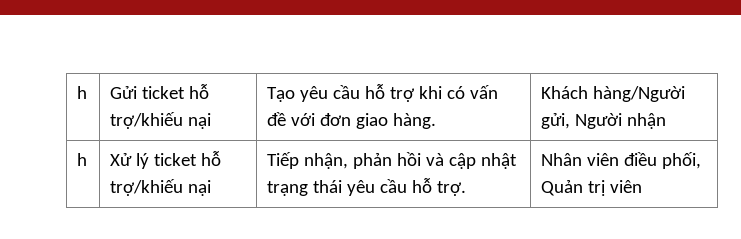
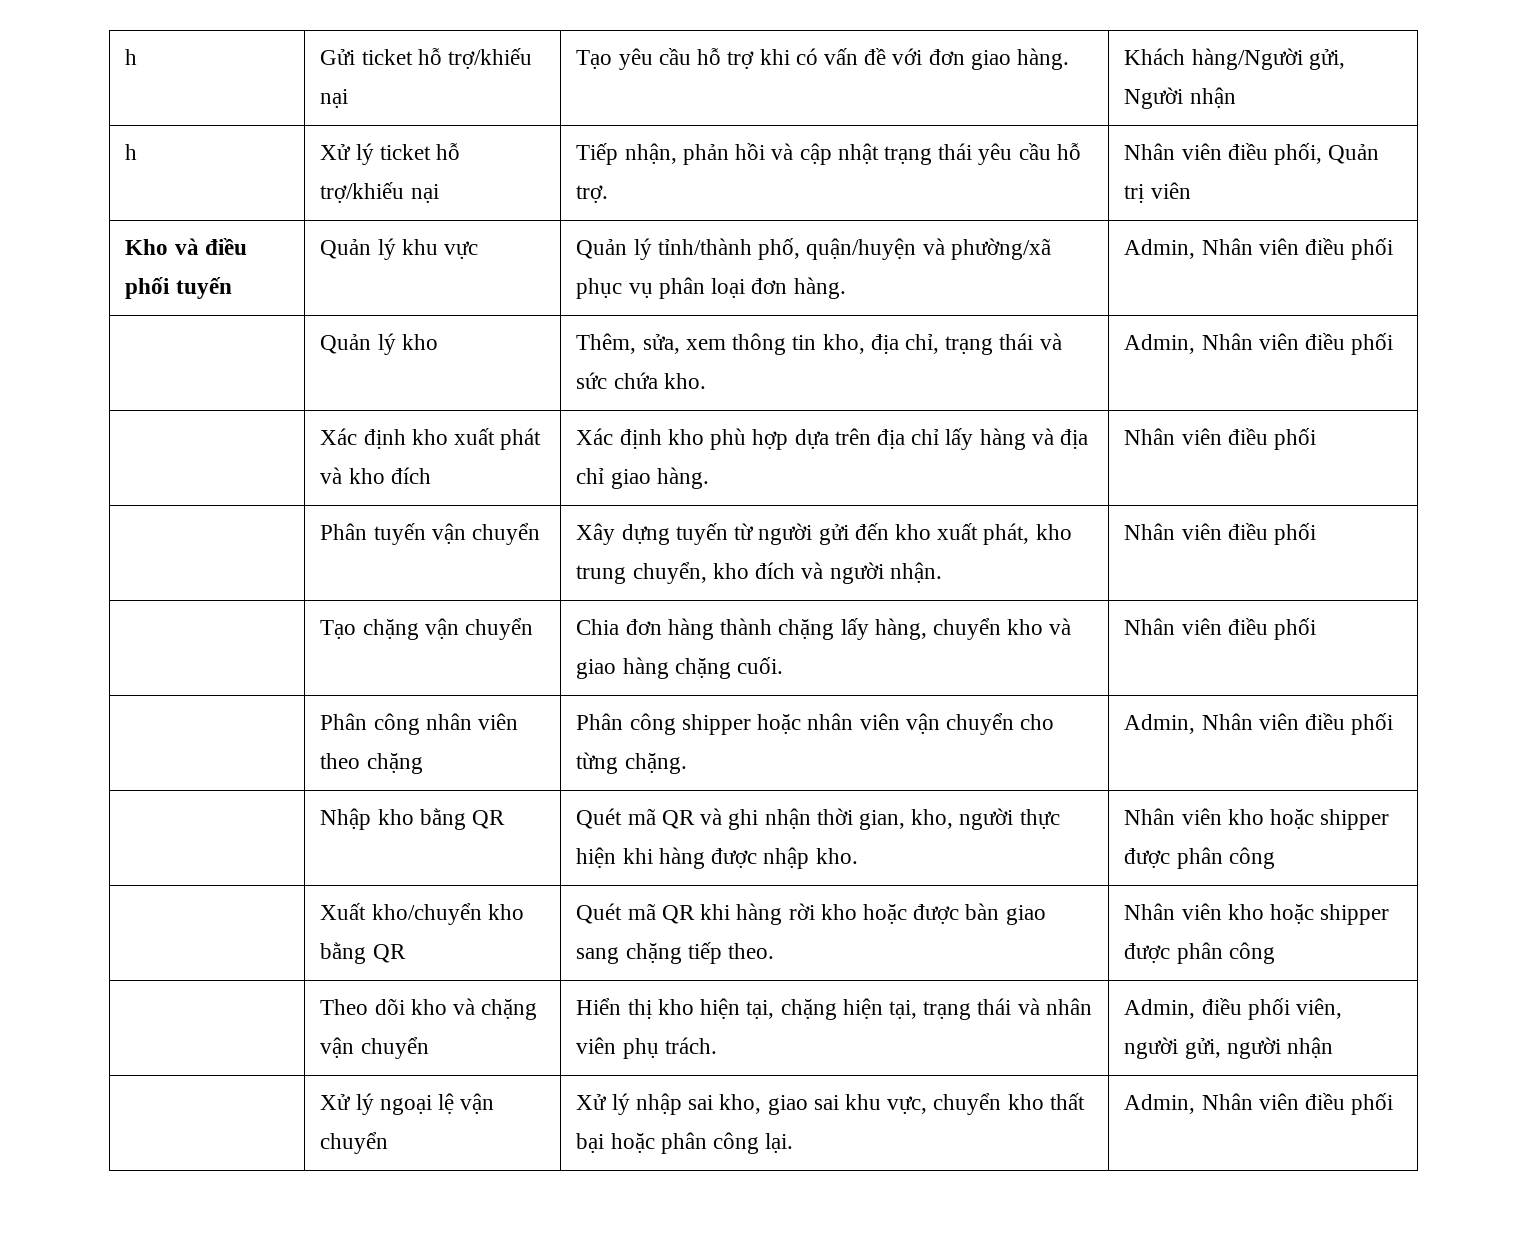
+ Kho và điều phối tuyến | Quản lý khu vực | Quản lý tỉnh/thành phố, quận/huyện và phường/xã phục vụ phân loại đơn hàng. | Admin, Nhân viên điều phối
+ | Quản lý kho | Thêm, sửa, xem thông tin kho, địa chỉ, trạng thái và sức chứa kho. | Admin, Nhân viên điều phối
+ | Xác định kho xuất phát và kho đích | Xác định kho phù hợp dựa trên địa chỉ lấy hàng và địa chỉ giao hàng. | Nhân viên điều phối
+ | Phân tuyến vận chuyển | Xây dựng tuyến từ người gửi đến kho xuất phát, kho trung chuyển, kho đích và người nhận. | Nhân viên điều phối
+ | Tạo chặng vận chuyển | Chia đơn hàng thành chặng lấy hàng, chuyển kho và giao hàng chặng cuối. | Nhân viên điều phối
+ | Phân công nhân viên theo chặng | Phân công shipper hoặc nhân viên vận chuyển cho từng chặng. | Admin, Nhân viên điều phối
+ | Nhập kho bằng QR | Quét mã QR và ghi nhận thời gian, kho, người thực hiện khi hàng được nhập kho. | Nhân viên kho hoặc shipper được phân công
+ | Xuất kho/chuyển kho bằng QR | Quét mã QR khi hàng rời kho hoặc được bàn giao sang chặng tiếp theo. | Nhân viên kho hoặc shipper được phân công
+ | Theo dõi kho và chặng vận chuyển | Hiển thị kho hiện tại, chặng hiện tại, trạng thái và nhân viên phụ trách. | Admin, điều phối viên, người gửi, người nhận
+ | Xử lý ngoại lệ vận chuyển | Xử lý nhập sai kho, giao sai khu vực, chuyển kho thất bại hoặc phân công lại. | Admin, Nhân viên điều phối

